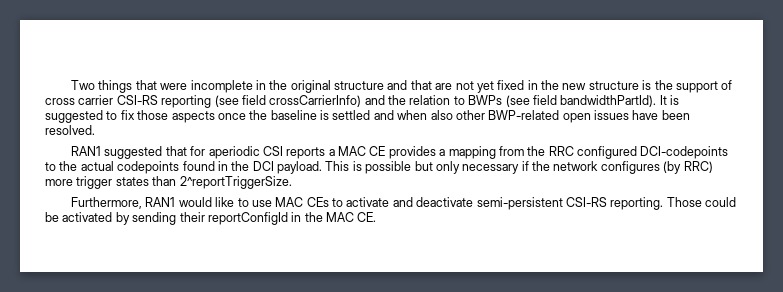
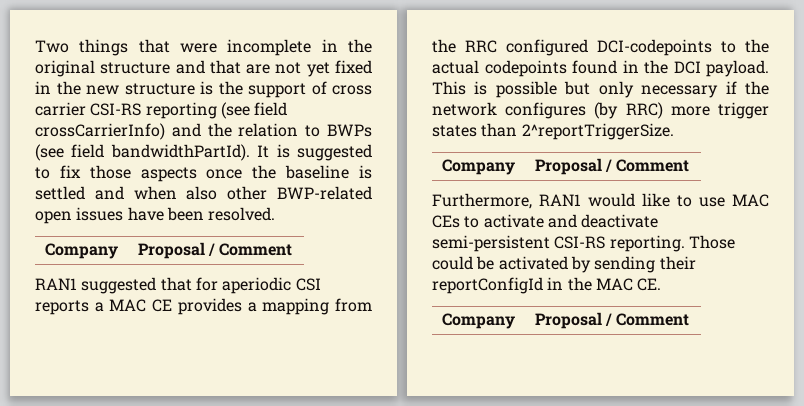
  It is suggested to fix those aspects once the baseline is settled and when also other BWP-related open issues have been resolved.
+ Company | Proposal / Comment
  This is possible but only necessary if the network configures (by RRC) more trigger states than 2^reportTriggerSize.
+ Company | Proposal / Comment
  Those could be activated by sending their reportConfigId in the MAC CE.
+ Company | Proposal / Comment

